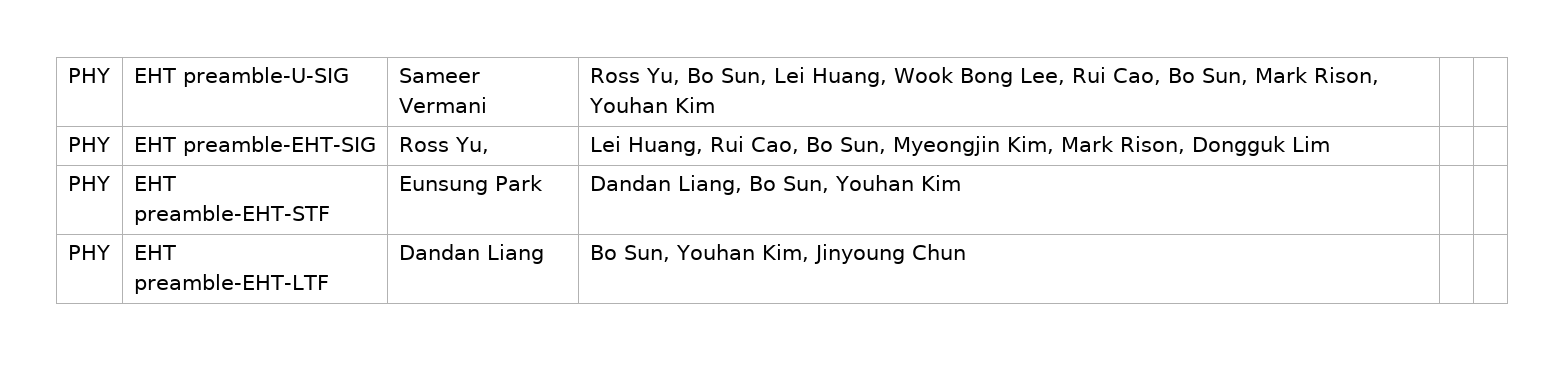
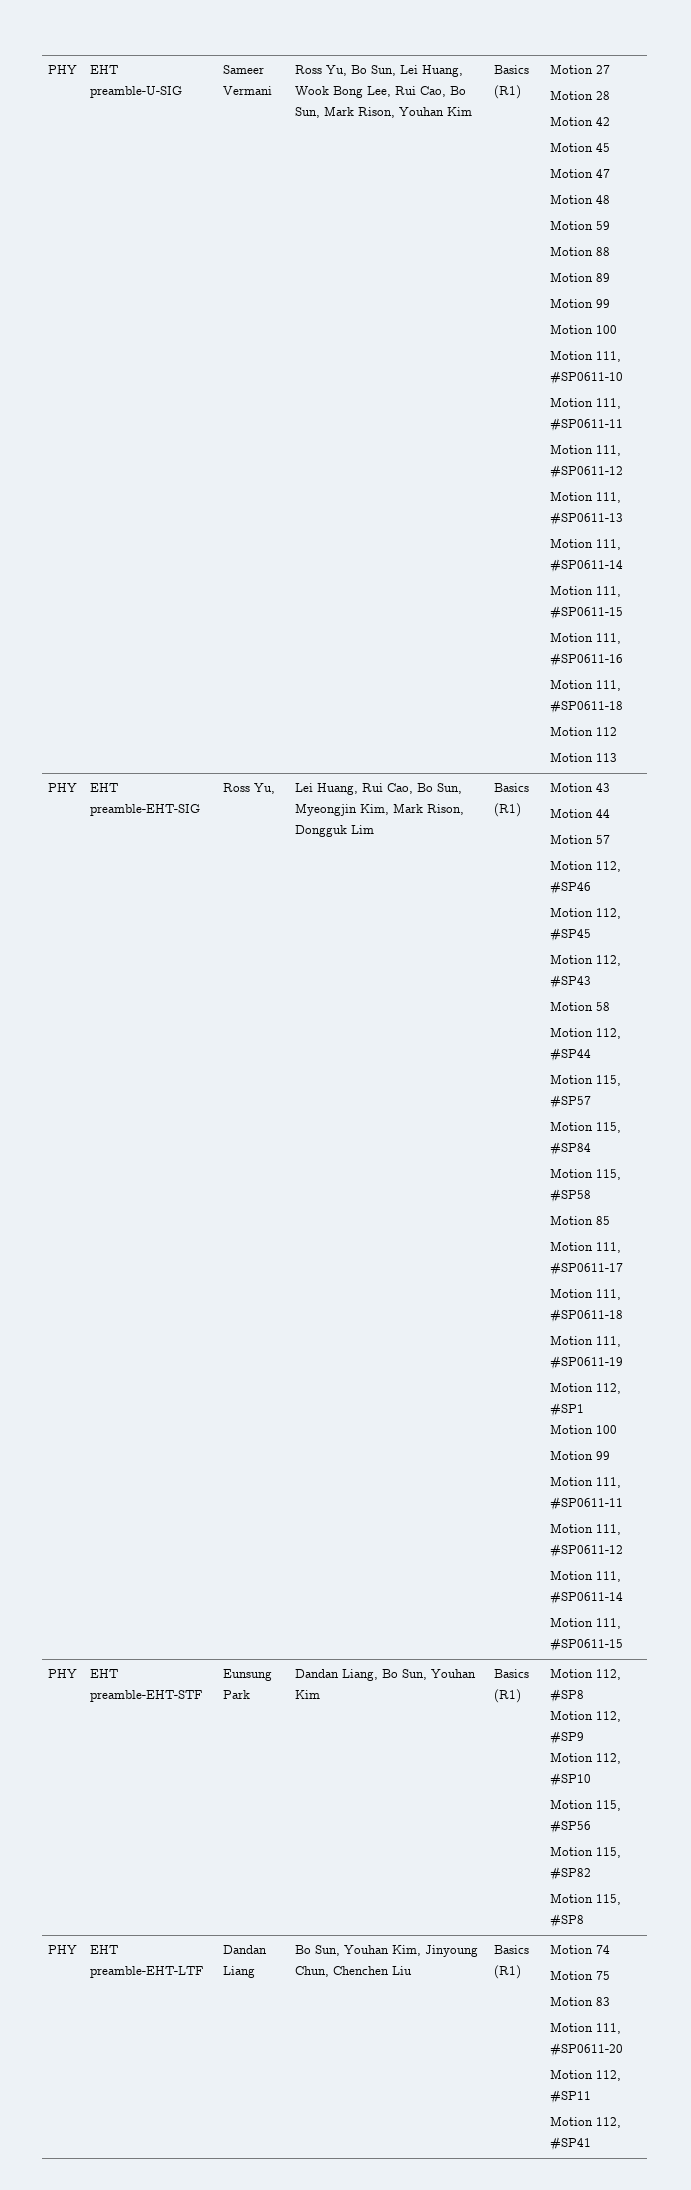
+ Basics (R1) | Motion 27
+ Motion 28
+ Motion 42
+ Motion 45
+ Motion 47
+ Motion 48
+ Motion 59
+ Motion 88
+ Motion 89
+ Motion 99
+ Motion 100
+ Motion 111, #SP0611-10
+ Motion 111, #SP0611-11
+ Motion 111, #SP0611-12
+ Motion 111, #SP0611-13
+ Motion 111, #SP0611-14
+ Motion 111, #SP0611-15
+ Motion 111, #SP0611-16
+ Motion 111, #SP0611-18
+ Motion 112
+ Motion 113
+ Basics (R1) | Motion 43
+ Motion 44
+ Motion 57
+ Motion 112, #SP46
+ Motion 112, #SP45
+ Motion 112, #SP43
+ Motion 58
+ Motion 112, #SP44
+ Motion 115, #SP57
+ Motion 115, #SP84
+ Motion 115, #SP58
+ Motion 85
+ Motion 111, #SP0611-17
+ Motion 111, #SP0611-18
+ Motion 111, #SP0611-19
+ Motion 112, #SP1
+ Motion 100
+ Motion 99
+ Motion 111, #SP0611-11
+ Motion 111, #SP0611-12
+ Motion 111, #SP0611-14
+ Motion 111, #SP0611-15
- PHY | EHT preamble-EHT-STF | Eunsung Park | Dandan Liang, Bo Sun, Youhan Kim | |
+ PHY | EHT preamble-EHT-STF | Eunsung Park | Dandan Liang, Bo Sun, Youhan Kim | Basics (R1) | Motion 112, #SP8
+ Motion 112, #SP9
+ Motion 112, #SP10
+ Motion 115, #SP56
+ Motion 115, #SP82
+ Motion 115, #SP8
- PHY | EHT preamble-EHT-LTF | Dandan Liang | Bo Sun, Youhan Kim, Jinyoung Chun | |
+ PHY | EHT preamble-EHT-LTF | Dandan Liang | Bo Sun, Youhan Kim, Jinyoung Chun, Chenchen Liu | Basics (R1) | Motion 74
+ Motion 75
+ Motion 83
+ Motion 111, #SP0611-20
+ Motion 112, #SP11
+ Motion 112, #SP41

